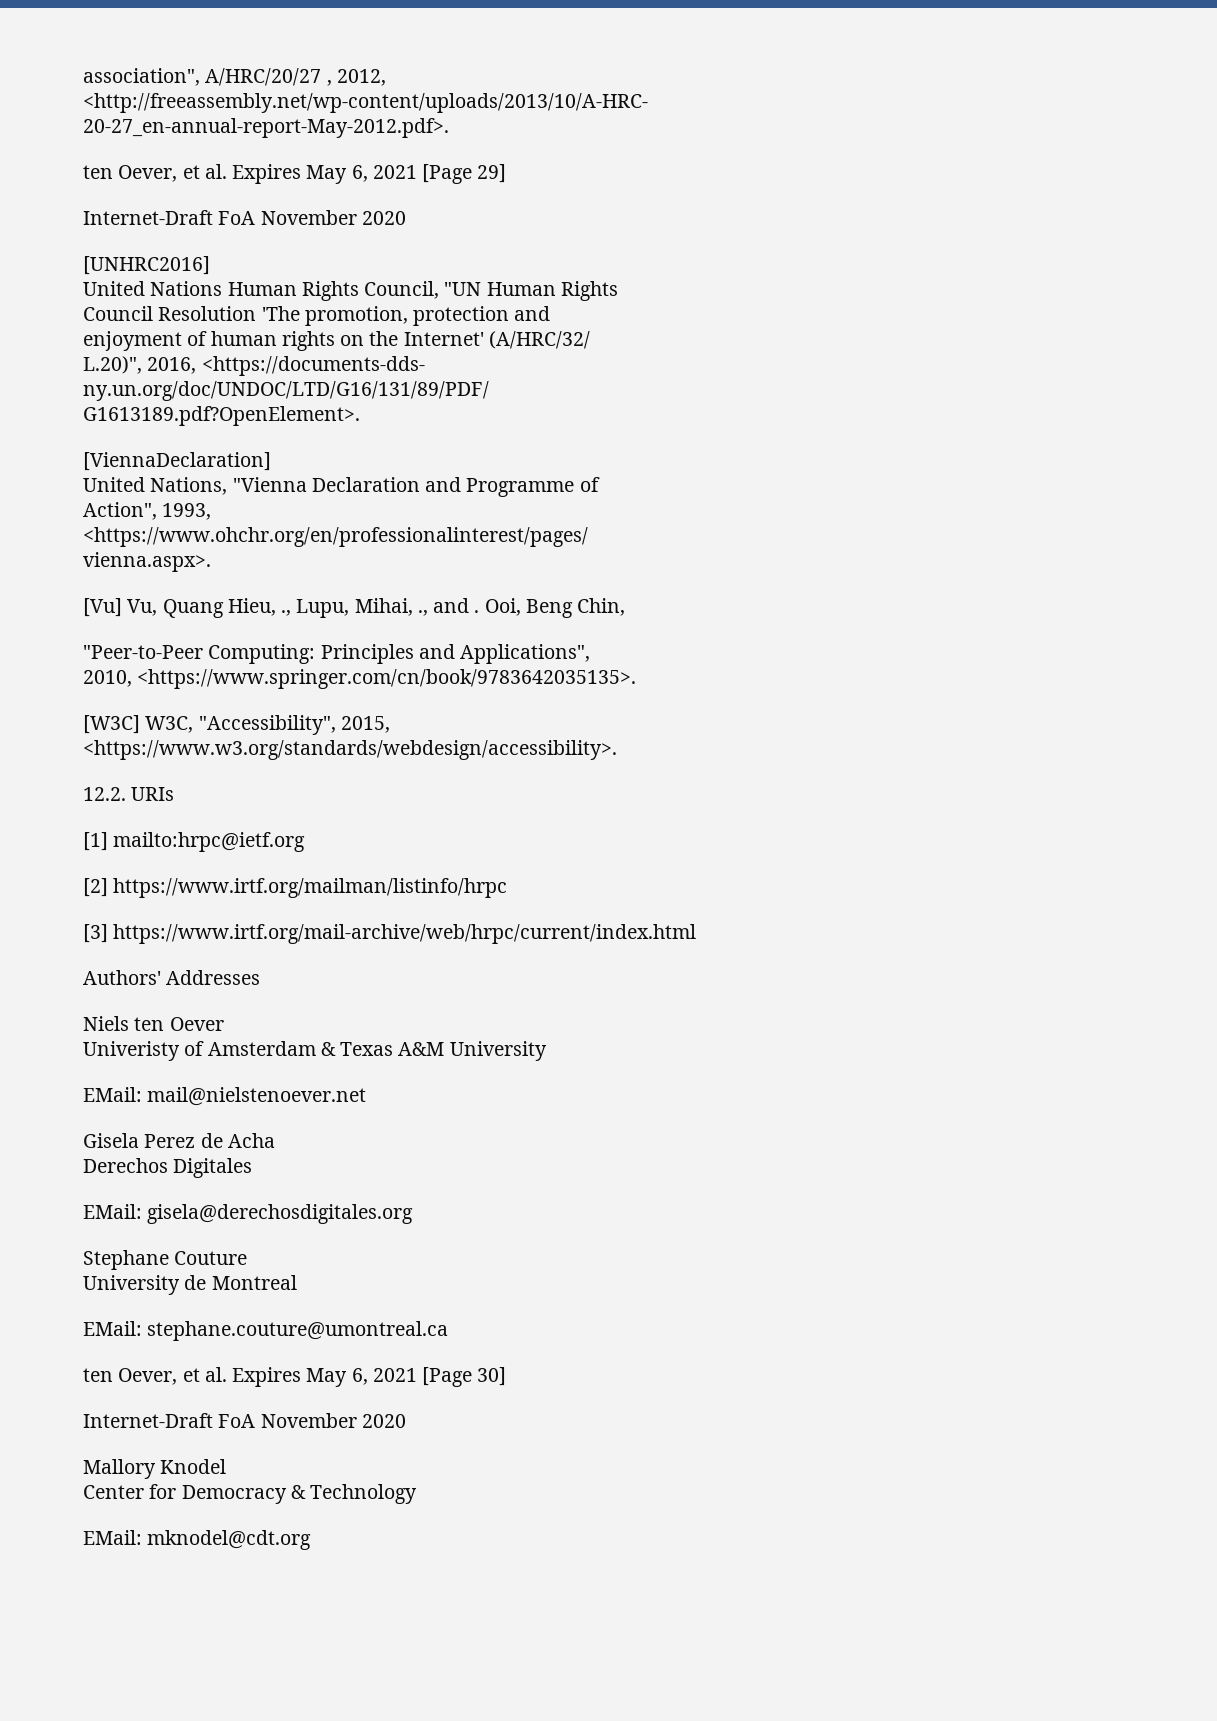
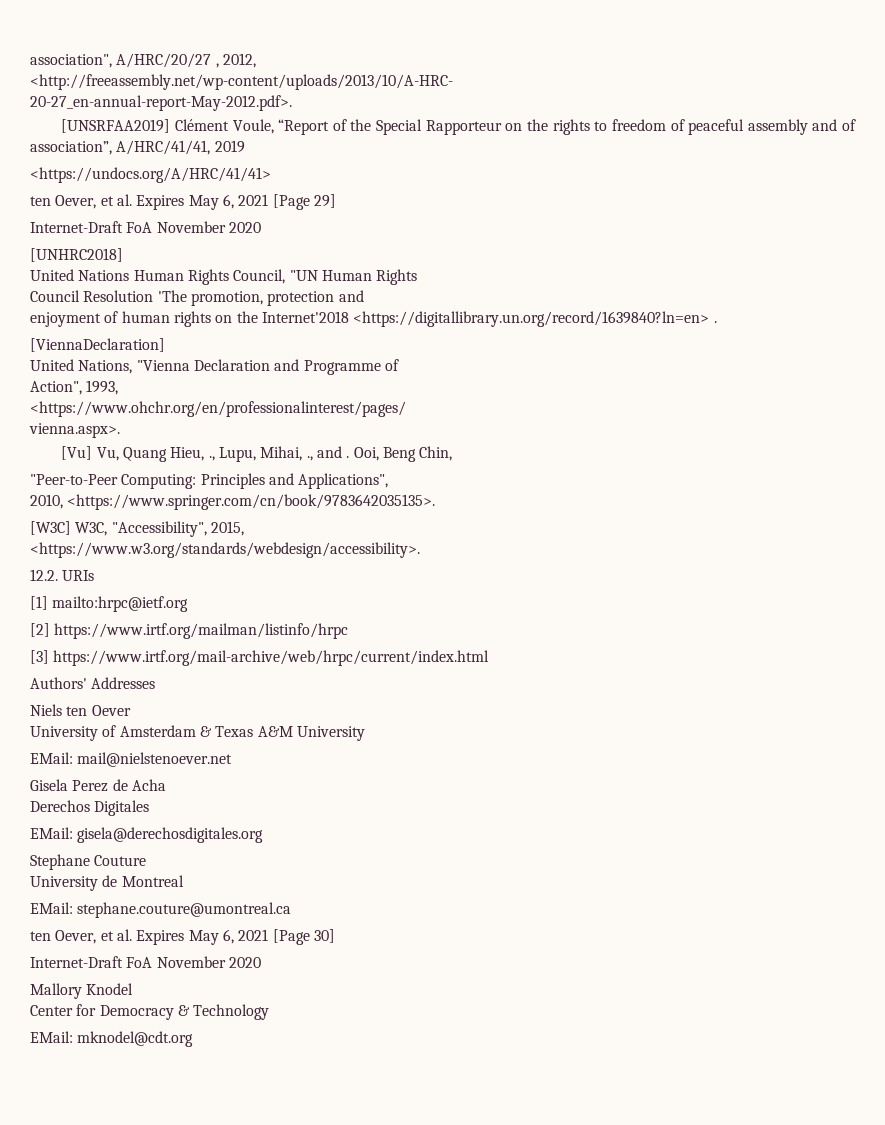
+ [UNSRFAA2019] Clément Voule, “Report of the Special Rapporteur on the rights to freedom of peaceful assembly and of association”, A/HRC/41/41, 2019
+ <https://undocs.org/A/HRC/41/41>
- [UNHRC2016]
+ [UNHRC2018]
- enjoyment of human rights on the Internet' (A/HRC/32/
- L.20)", 2016, <https://documents-dds-
- ny.un.org/doc/UNDOC/LTD/G16/131/89/PDF/
- G1613189.pdf?OpenElement>.
+ enjoyment of human rights on the Internet'2018 <https://digitallibrary.un.org/record/1639840?ln=en> .
- Univeristy of Amsterdam & Texas A&M University
+ University of Amsterdam & Texas A&M University

